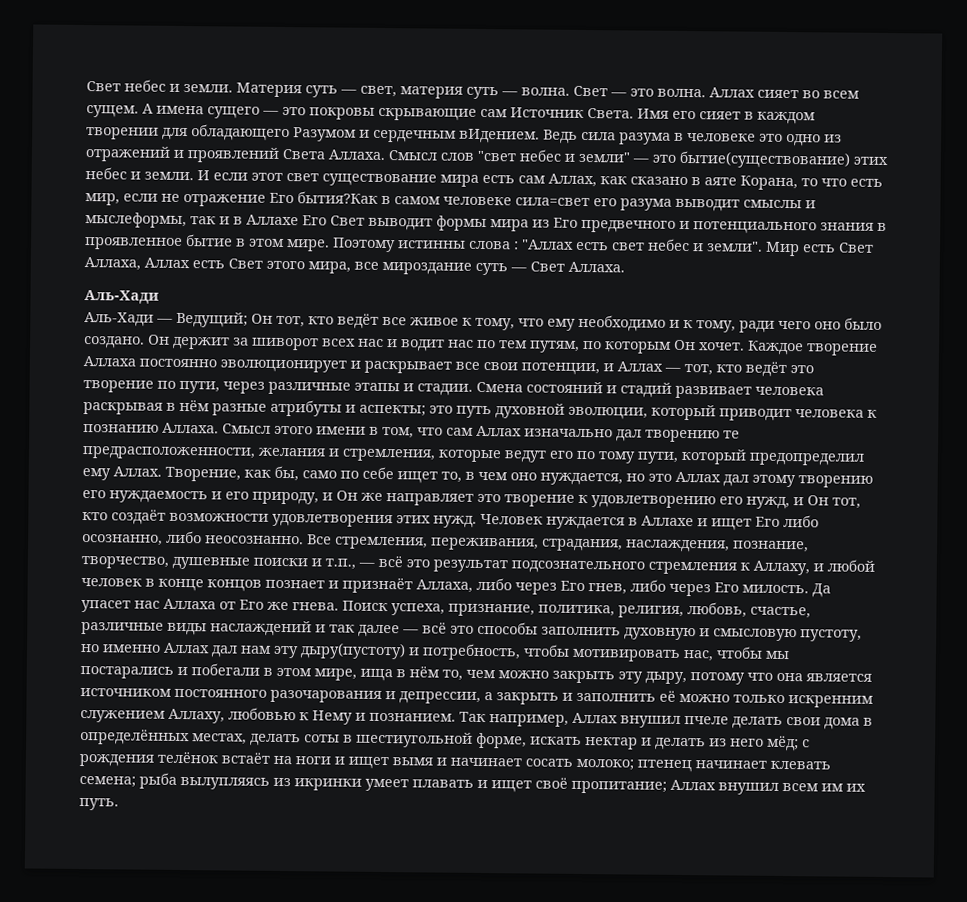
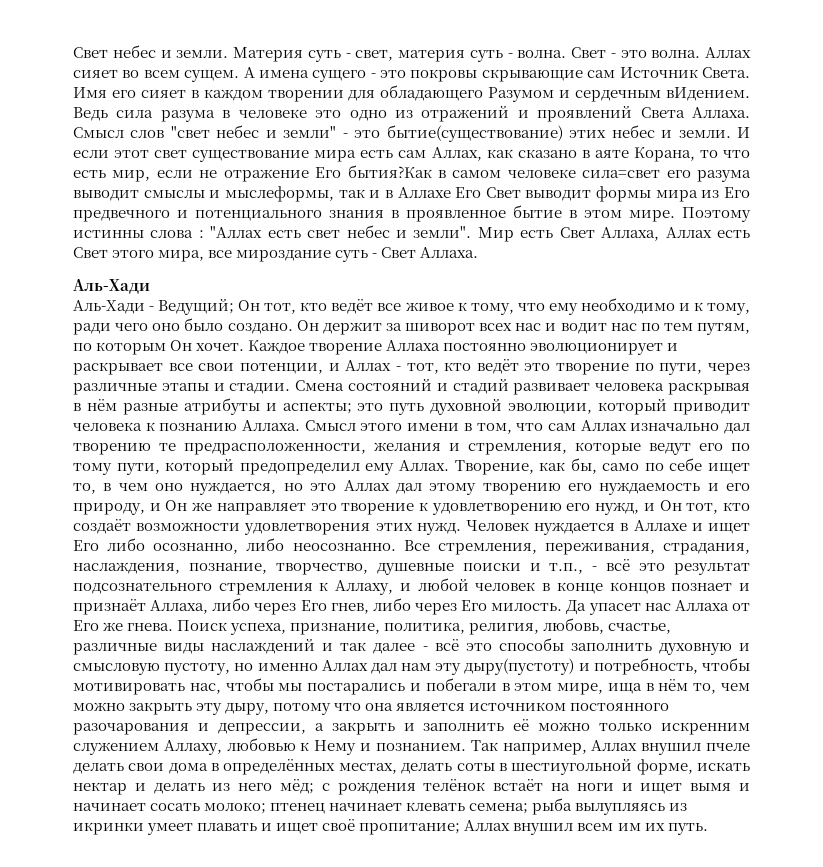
- Материя суть — свет, материя суть — волна.
+ Материя суть - свет, материя суть - волна.
- Свет — это волна.
+ Свет - это волна.
- А имена сущего — это покровы скрывающие сам Источник Света.
+ А имена сущего - это покровы скрывающие сам Источник Света.
- Смысл слов "свет небес и земли" — это бытие(существование) этих небес и земли.
+ Смысл слов "свет небес и земли" - это бытие(существование) этих небес и земли.
- Мир есть Свет Аллаха, Аллах есть Свет этого мира, все мироздание суть — Свет Аллаха.
+ Мир есть Свет Аллаха, Аллах есть Свет этого мира, все мироздание суть - Свет Аллаха.
- Аль-Хади — Ведущий; Он тот, кто ведёт все живое к тому, что ему необходимо и к тому, ради чего оно было создано.
+ Аль-Хади - Ведущий; Он тот, кто ведёт все живое к тому, что ему необходимо и к тому, ради чего оно было создано.
- Каждое творение Аллаха постоянно эволюционирует и раскрывает все свои потенции, и Аллах — тот, кто ведёт это творение по пути, через различные этапы и стадии.
+ Каждое творение Аллаха постоянно эволюционирует и раскрывает все свои потенции, и Аллах - тот, кто ведёт это творение по пути, через различные этапы и стадии.
- Все стремления, переживания, страдания, наслаждения, познание, творчество, душевные поиски и т.п., — всё это результат подсознательного стремления к Аллаху, и любой человек в конце концов познает и признаёт Аллаха, либо через Его гнев, либо через Его милость.
+ Все стремления, переживания, страдания, наслаждения, познание, творчество, душевные поиски и т.п., - всё это результат подсознательного стремления к Аллаху, и любой человек в конце концов познает и признаёт Аллаха, либо через Его гнев, либо через Его милость.
- Поиск успеха, признание, политика, религия, любовь, счастье, различные виды наслаждений и так далее — всё это способы заполнить духовную и смысловую пустоту, но именно Аллах дал нам эту дыру(пустоту) и потребность, чтобы мотивировать нас, чтобы мы постарались и побегали в этом мире, ища в нём то, чем можно закрыть эту дыру, потому что она является источником постоянного разочарования и депрессии, а закрыть и заполнить её можно только искренним служением Аллаху, любовью к Нему и познанием.
+ Поиск успеха, признание, политика, религия, любовь, счастье, различные виды наслаждений и так далее - всё это способы заполнить духовную и смысловую пустоту, но именно Аллах дал нам эту дыру(пустоту) и потребность, чтобы мотивировать нас, чтобы мы постарались и побегали в этом мире, ища в нём то, чем можно закрыть эту дыру, потому что она является источником постоянного разочарования и депрессии, а закрыть и заполнить её можно только искренним служением Аллаху, любовью к Нему и познанием.

